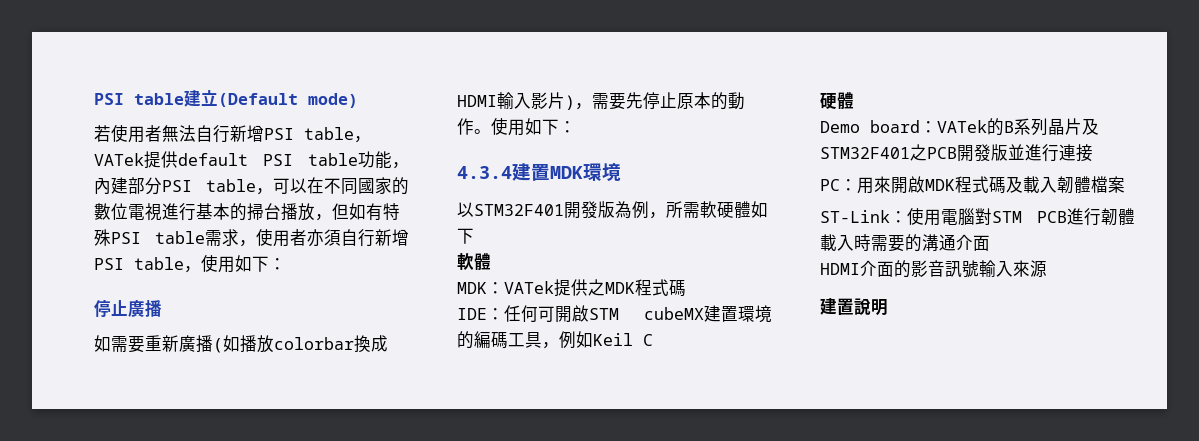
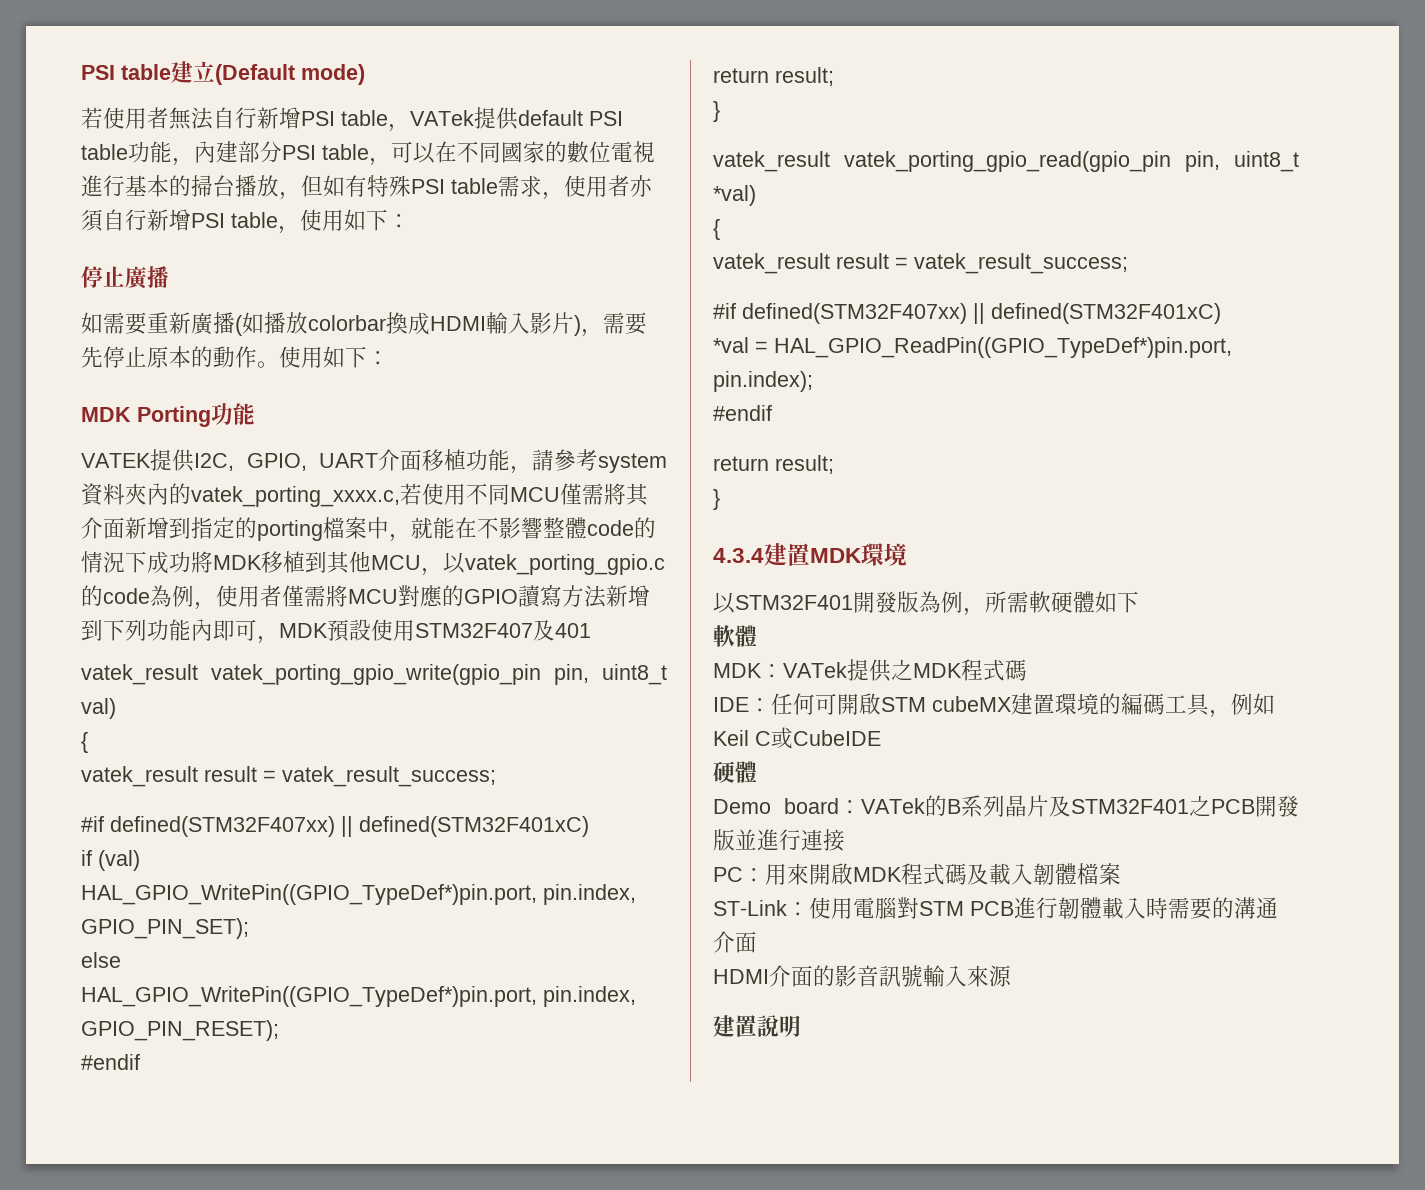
+ MDK Porting功能
+ VATEK提供I2C, GPIO, UART介面移植功能，請參考system資料夾內的vatek_porting_xxxx.c,若使用不同MCU僅需將其介面新增到指定的porting檔案中，就能在不影響整體code的情況下成功將MDK移植到其他MCU，以vatek_porting_gpio.c的code為例，使用者僅需將MCU對應的GPIO讀寫方法新增到下列功能內即可，MDK預設使用STM32F407及401
+ vatek_result vatek_porting_gpio_write(gpio_pin pin, uint8_t val)
+ {
+ vatek_result result = vatek_result_success;
+ #if defined(STM32F407xx) || defined(STM32F401xC)
+ if (val)
+ HAL_GPIO_WritePin((GPIO_TypeDef*)pin.port, pin.index, GPIO_PIN_SET);
+ else
+ HAL_GPIO_WritePin((GPIO_TypeDef*)pin.port, pin.index, GPIO_PIN_RESET);
+ #endif
+ return result;
+ }
+ vatek_result vatek_porting_gpio_read(gpio_pin pin, uint8_t *val)
+ {
+ vatek_result result = vatek_result_success;
+ #if defined(STM32F407xx) || defined(STM32F401xC)
+ *val = HAL_GPIO_ReadPin((GPIO_TypeDef*)pin.port, pin.index);
+ #endif
+ return result;
+ }
- IDE：任何可開啟STM cubeMX建置環境的編碼工具，例如Keil C
+ IDE：任何可開啟STM cubeMX建置環境的編碼工具，例如Keil C或CubeIDE

